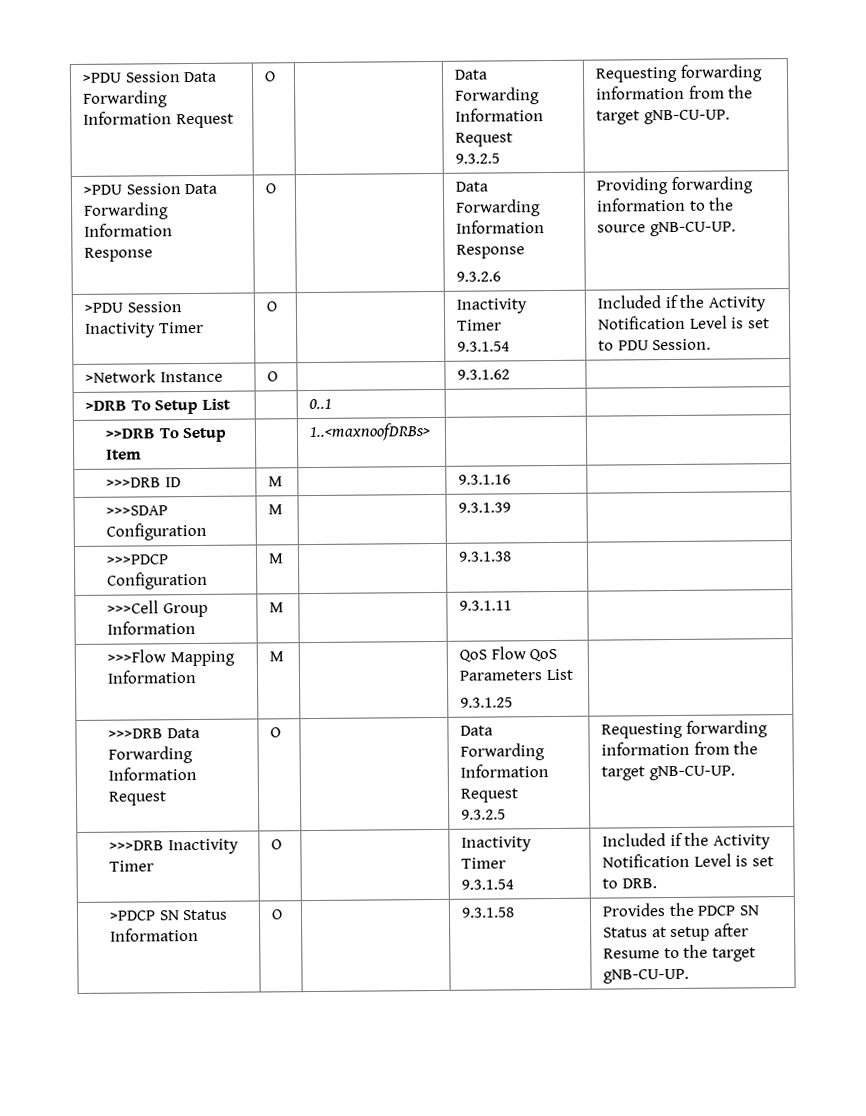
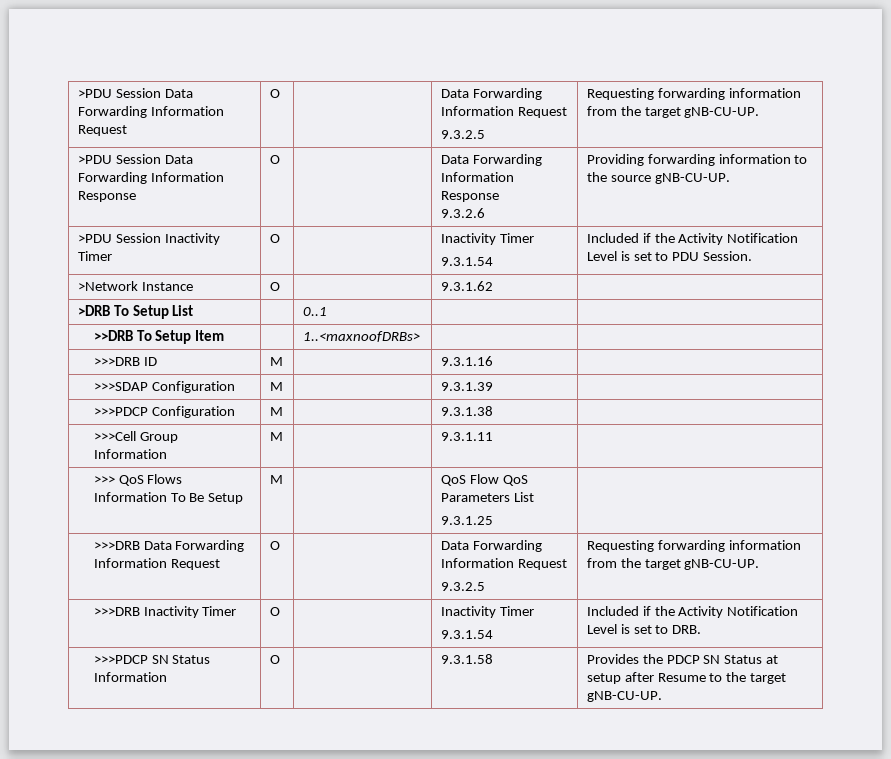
- >>>Flow Mapping Information | M | | QoS Flow QoS Parameters List
+ >>> QoS Flows Information To Be Setup | M | | QoS Flow QoS Parameters List
- >PDCP SN Status Information | O | | 9.3.1.58 | Provides the PDCP SN Status at setup after Resume to the target gNB-CU-UP.
+ >>>PDCP SN Status Information | O | | 9.3.1.58 | Provides the PDCP SN Status at setup after Resume to the target gNB-CU-UP.

